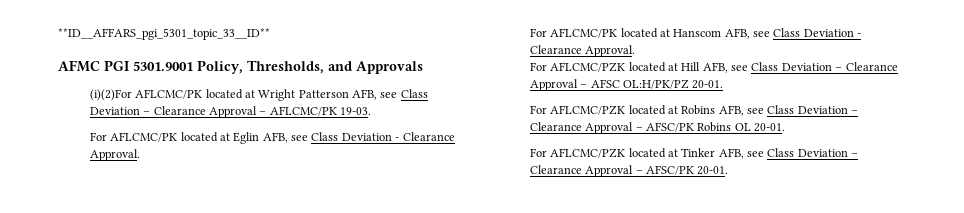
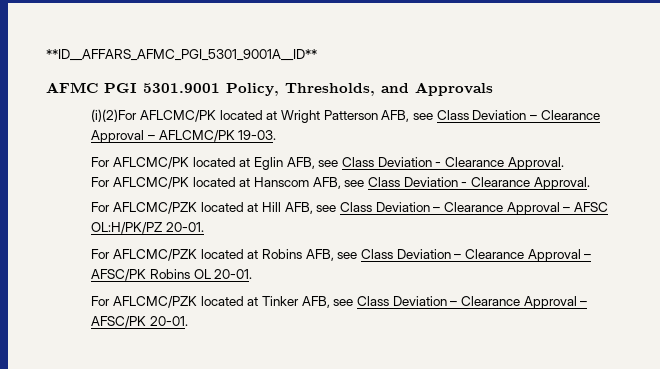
- **ID__AFFARS_pgi_5301_topic_33__ID**
+ **ID__AFFARS_AFMC_PGI_5301_9001A__ID**

